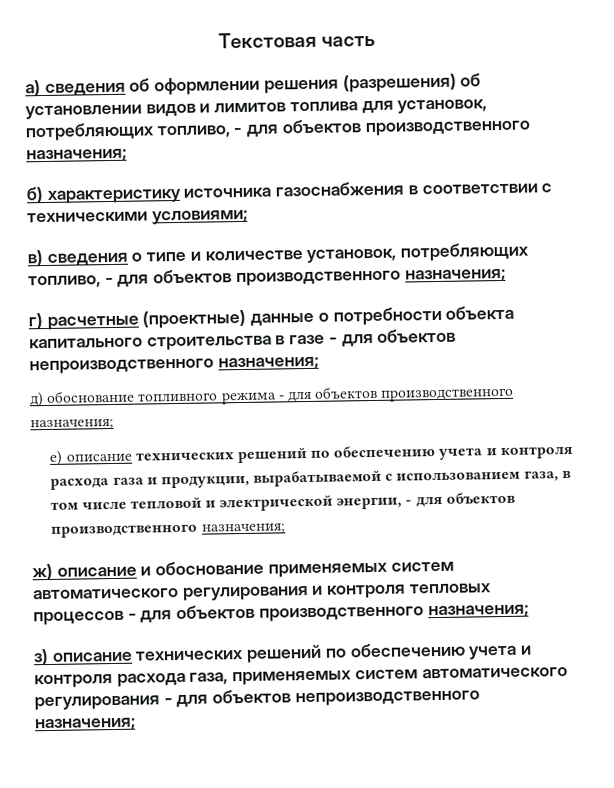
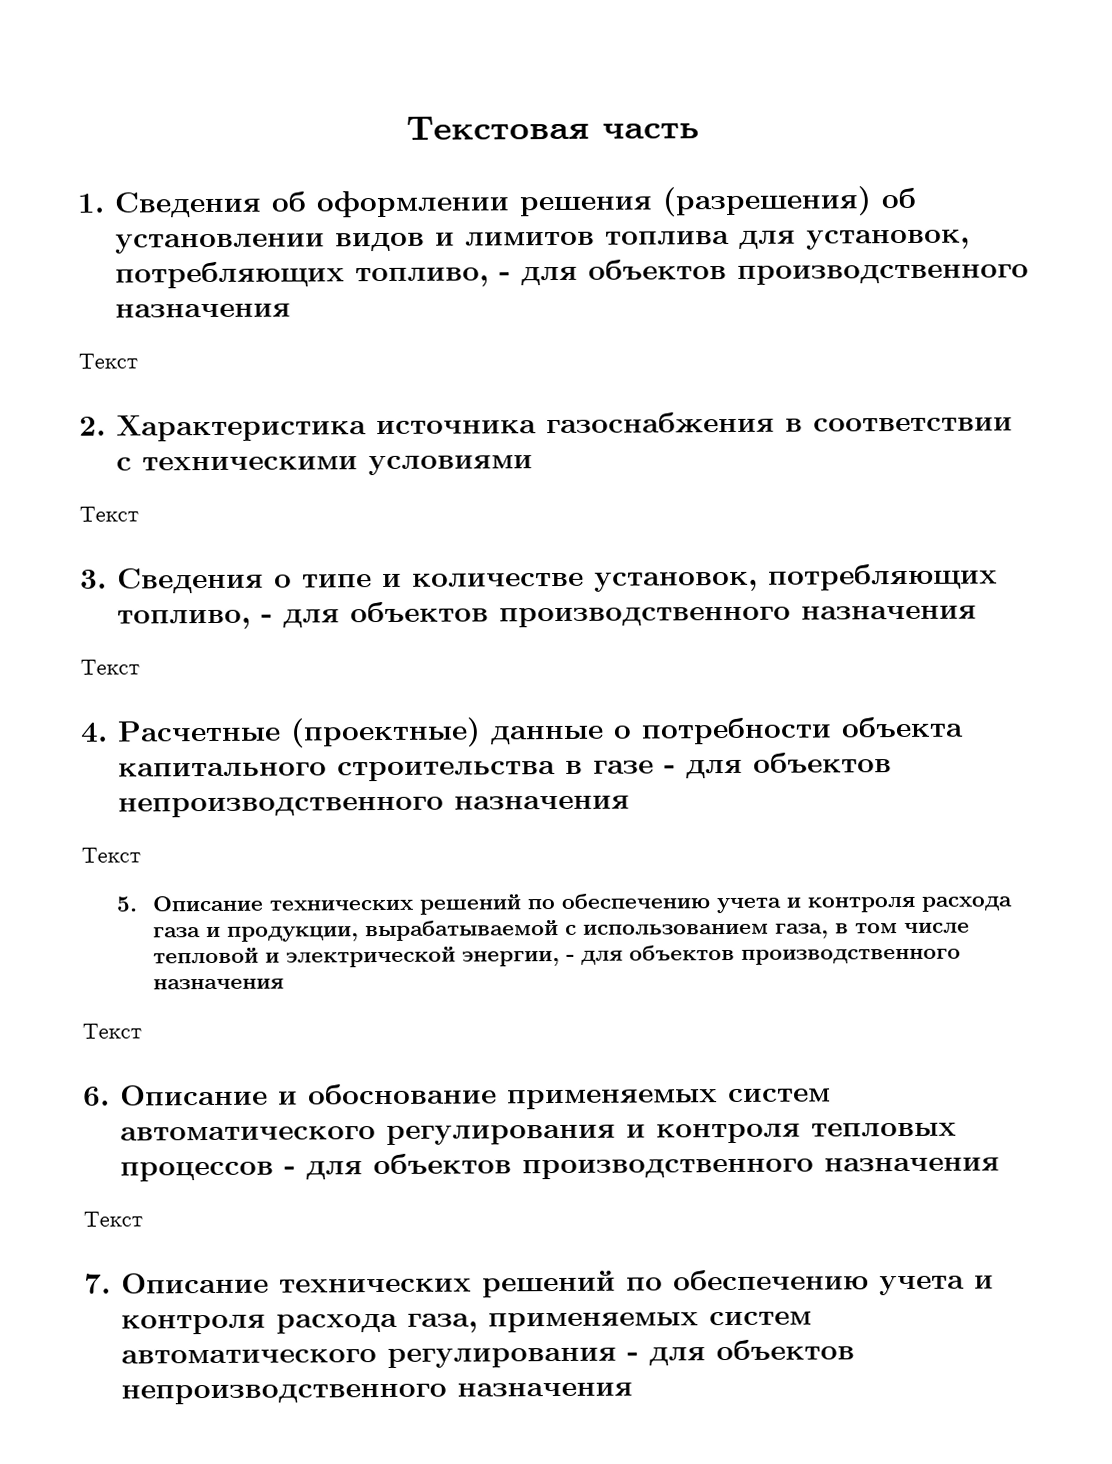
- а) сведения об оформлении решения (разрешения) об установлении видов и лимитов топлива для установок, потребляющих топливо, - для объектов производственного назначения;
- б) характеристику источника газоснабжения в соответствии с техническими условиями;
- в) сведения о типе и количестве установок, потребляющих топливо, - для объектов производственного назначения;
- г) расчетные (проектные) данные о потребности объекта капитального строительства в газе - для объектов непроизводственного назначения;
- д) обоснование топливного режима - для объектов производственного назначения;
- е) описание технических решений по обеспечению учета и контроля расхода газа и продукции, вырабатываемой с использованием газа, в том числе тепловой и электрической энергии, - для объектов производственного назначения;
- ж) описание и обоснование применяемых систем автоматического регулирования и контроля тепловых процессов - для объектов производственного назначения;
- з) описание технических решений по обеспечению учета и контроля расхода газа, применяемых систем автоматического регулирования - для объектов непроизводственного назначения;
+ 1. Сведения об оформлении решения (разрешения) об установлении видов и лимитов топлива для установок, потребляющих топливо, - для объектов производственного назначения
+ Текст
+ 2. Характеристика источника газоснабжения в соответствии с техническими условиями
+ Текст
+ 3. Сведения о типе и количестве установок, потребляющих топливо, - для объектов производственного назначения
+ Текст
+ 4. Расчетные (проектные) данные о потребности объекта капитального строительства в газе - для объектов непроизводственного назначения
+ Текст
+ 5. Описание технических решений по обеспечению учета и контроля расхода газа и продукции, вырабатываемой с использованием газа, в том числе тепловой и электрической энергии, - для объектов производственного назначения
+ Текст
+ 6. Описание и обоснование применяемых систем автоматического регулирования и контроля тепловых процессов - для объектов производственного назначения
+ Текст
+ 7. Описание технических решений по обеспечению учета и контроля расхода газа, применяемых систем автоматического регулирования - для объектов непроизводственного назначения

